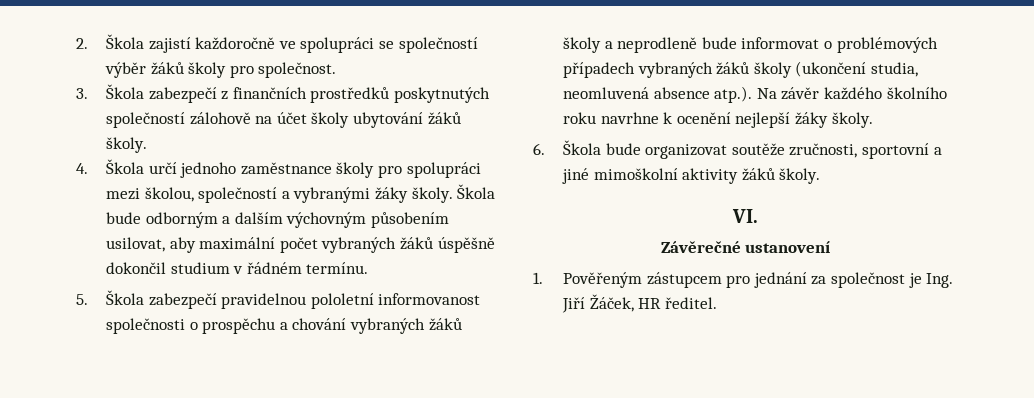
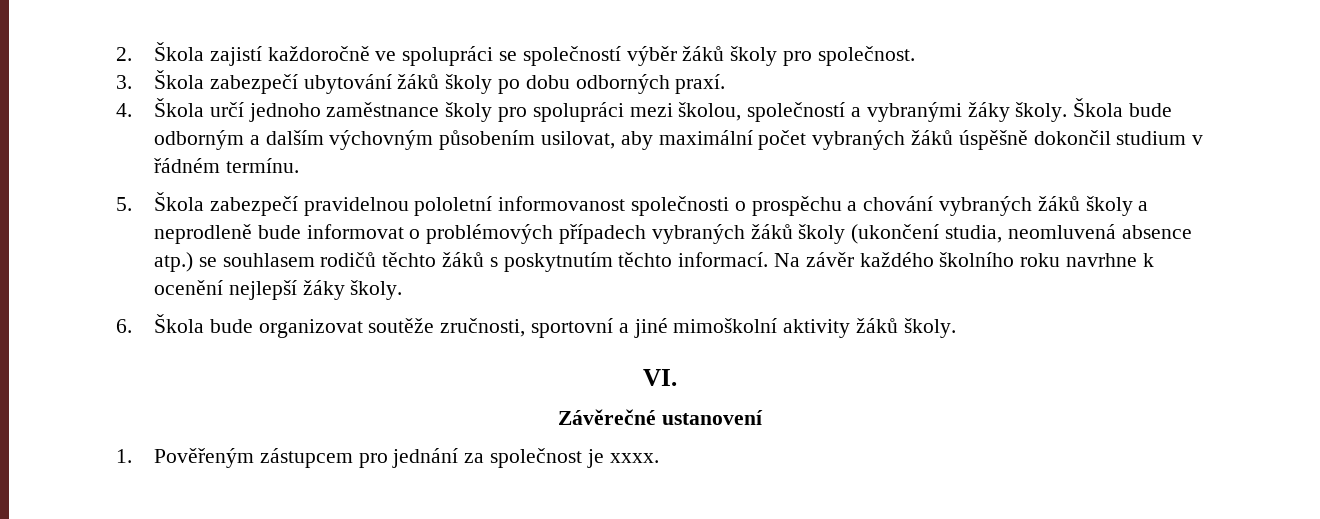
- 3. Škola zabezpečí z finančních prostředků poskytnutých společností zálohově na účet školy ubytování žáků školy.
+ 3. Škola zabezpečí ubytování žáků školy po dobu odborných praxí.
- 5. Škola zabezpečí pravidelnou pololetní informovanost společnosti o prospěchu a chování vybraných žáků školy a neprodleně bude informovat o problémových případech vybraných žáků školy (ukončení studia, neomluvená absence atp.). Na závěr každého školního roku navrhne k ocenění nejlepší žáky školy.
+ 5. Škola zabezpečí pravidelnou pololetní informovanost společnosti o prospěchu a chování vybraných žáků školy a neprodleně bude informovat o problémových případech vybraných žáků školy (ukončení studia, neomluvená absence atp.) se souhlasem rodičů těchto žáků s poskytnutím těchto informací. Na závěr každého školního roku navrhne k ocenění nejlepší žáky školy.
- 1. Pověřeným zástupcem pro jednání za společnost je Ing. Jiří Žáček, HR ředitel.
+ 1. Pověřeným zástupcem pro jednání za společnost je xxxx.

